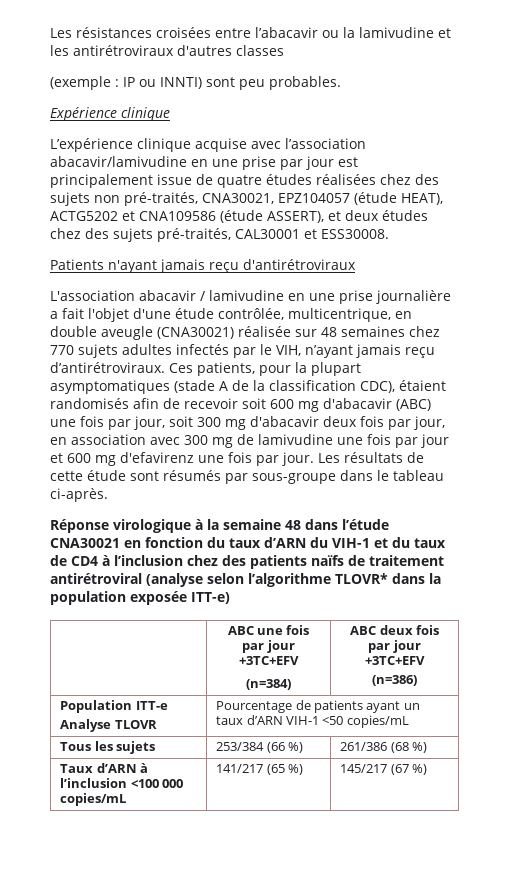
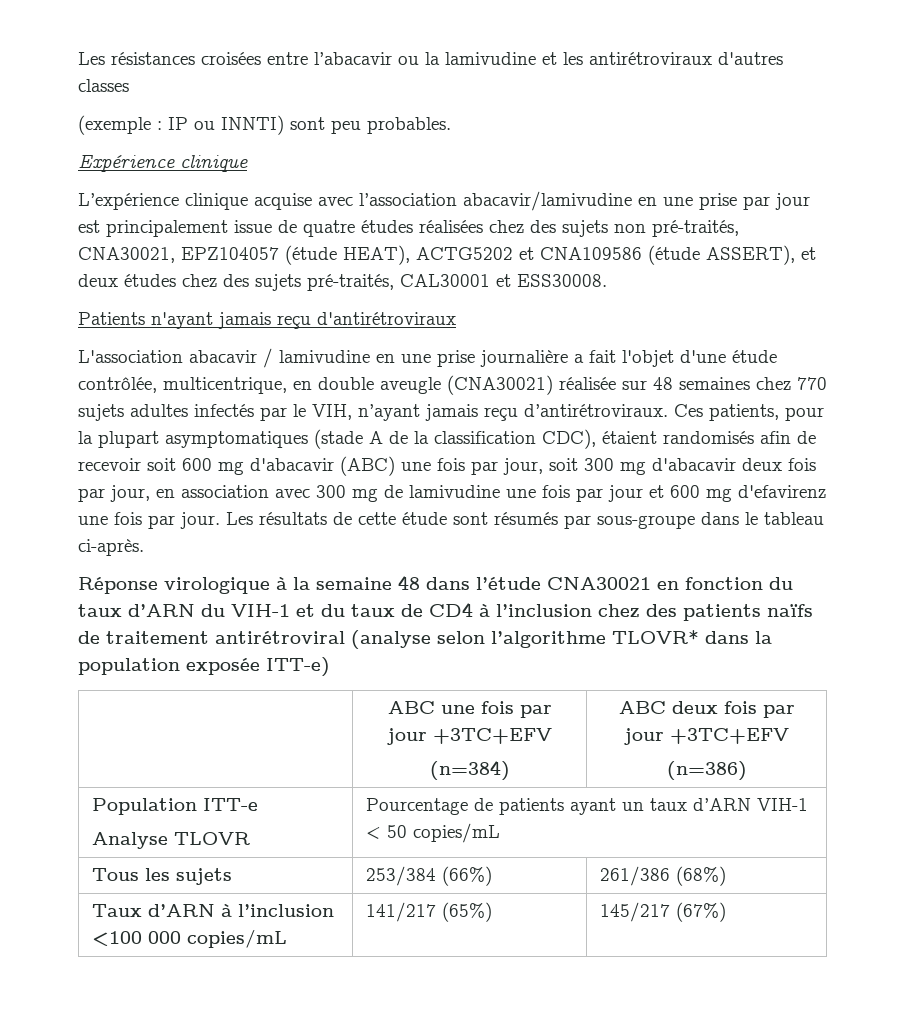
  Population ITT-e
- Analyse TLOVR | Pourcentage de patients ayant un taux d’ARN VIH-1 <50 copies/mL
+ Analyse TLOVR | Pourcentage de patients ayant un taux d’ARN VIH-1 < 50 copies/mL
- Tous les sujets | 253/384 (66 %) | 261/386 (68 %)
+ Tous les sujets | 253/384 (66%) | 261/386 (68%)
- Taux d’ARN à l’inclusion <100 000 copies/mL | 141/217 (65 %) | 145/217 (67 %)
+ Taux d’ARN à l’inclusion <100 000 copies/mL | 141/217 (65%) | 145/217 (67%)

